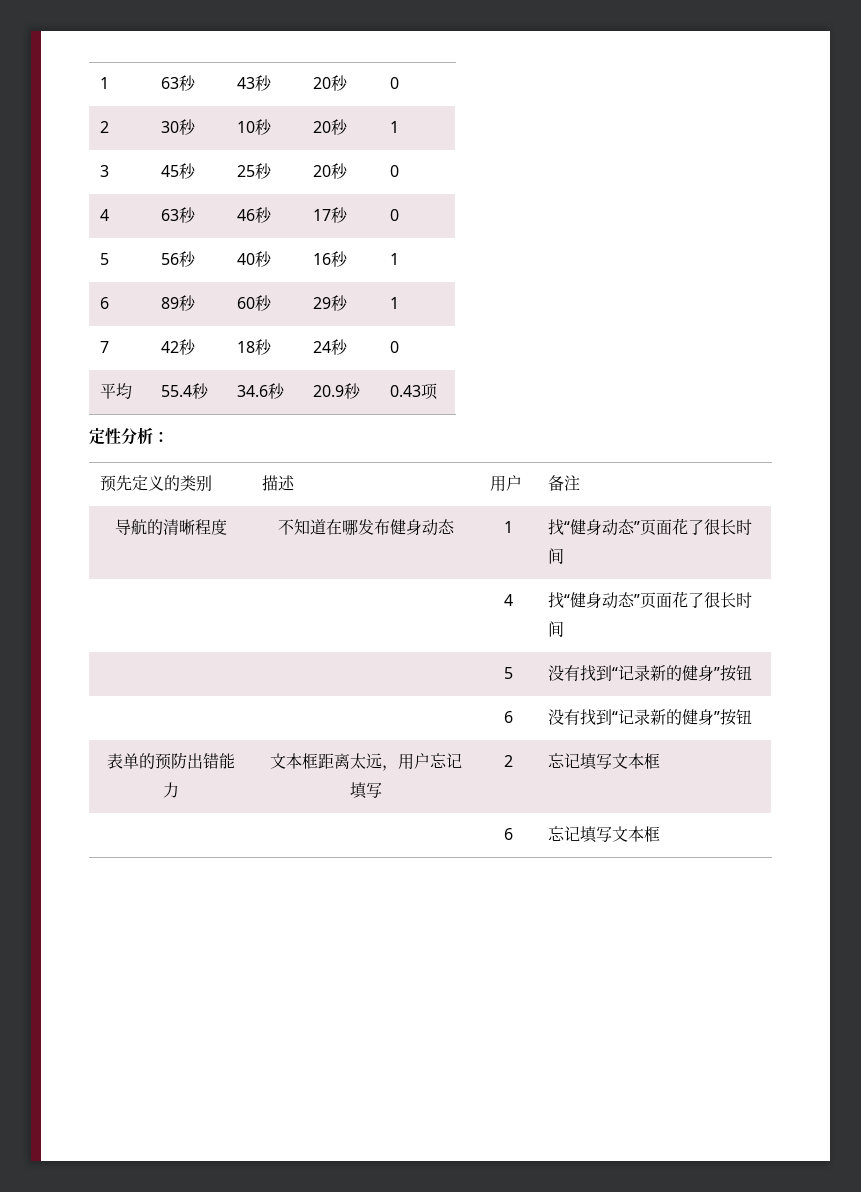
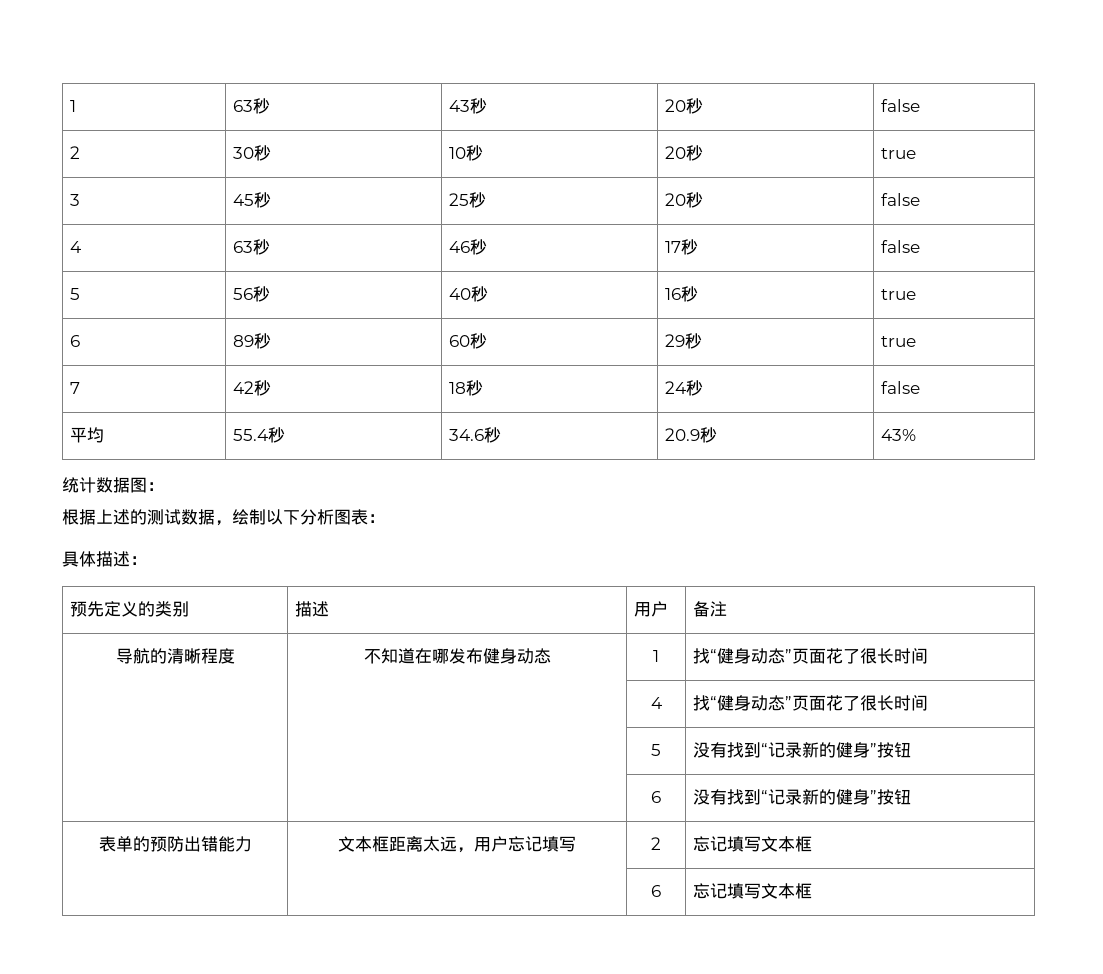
- 1 | 63秒 | 43秒 | 20秒 | 0
+ 1 | 63秒 | 43秒 | 20秒 | false
- 2 | 30秒 | 10秒 | 20秒 | 1
+ 2 | 30秒 | 10秒 | 20秒 | true
- 3 | 45秒 | 25秒 | 20秒 | 0
+ 3 | 45秒 | 25秒 | 20秒 | false
- 4 | 63秒 | 46秒 | 17秒 | 0
+ 4 | 63秒 | 46秒 | 17秒 | false
- 5 | 56秒 | 40秒 | 16秒 | 1
+ 5 | 56秒 | 40秒 | 16秒 | true
- 6 | 89秒 | 60秒 | 29秒 | 1
+ 6 | 89秒 | 60秒 | 29秒 | true
- 7 | 42秒 | 18秒 | 24秒 | 0
+ 7 | 42秒 | 18秒 | 24秒 | false
- 平均 | 55.4秒 | 34.6秒 | 20.9秒 | 0.43项
- 定性分析：
+ 平均 | 55.4秒 | 34.6秒 | 20.9秒 | 43%
+ 统计数据图：
+ 根据上述的测试数据，绘制以下分析图表：
+ 具体描述：

